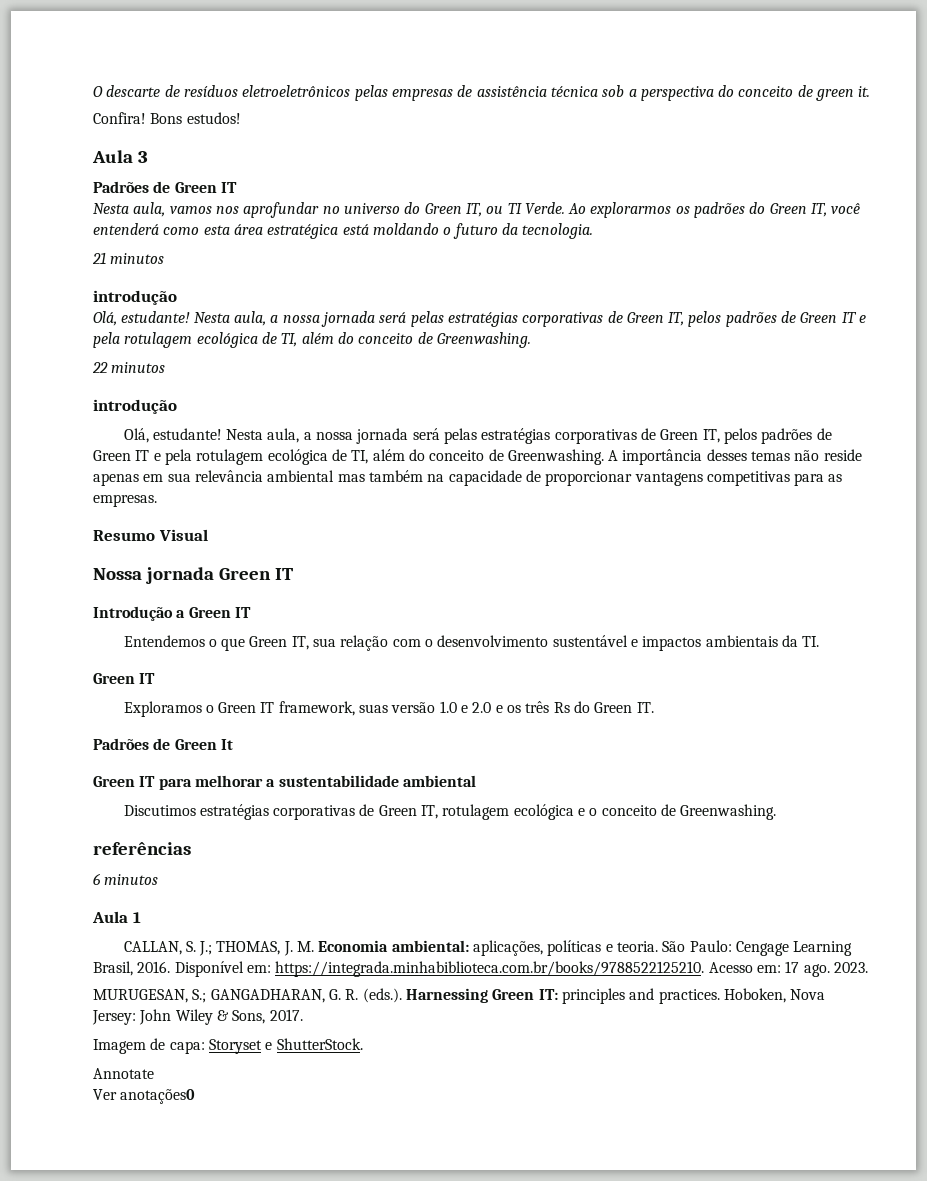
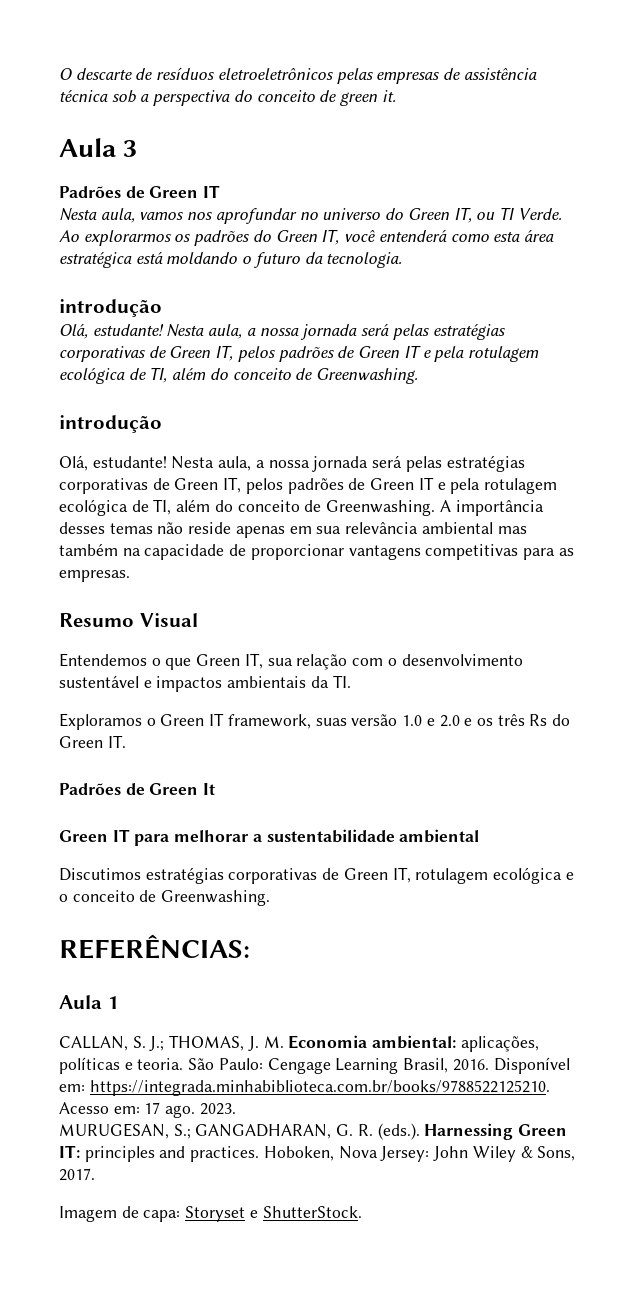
- Confira! Bons estudos!
- 21 minutos
- 22 minutos
- Nossa jornada Green IT
- Introdução a Green IT
  Entendemos o que Green IT, sua relação com o desenvolvimento sustentável e impactos ambientais da TI.
- Green IT
- referências
- 6 minutos
+ REFERÊNCIAS:
- Annotate
- Ver anotações0

